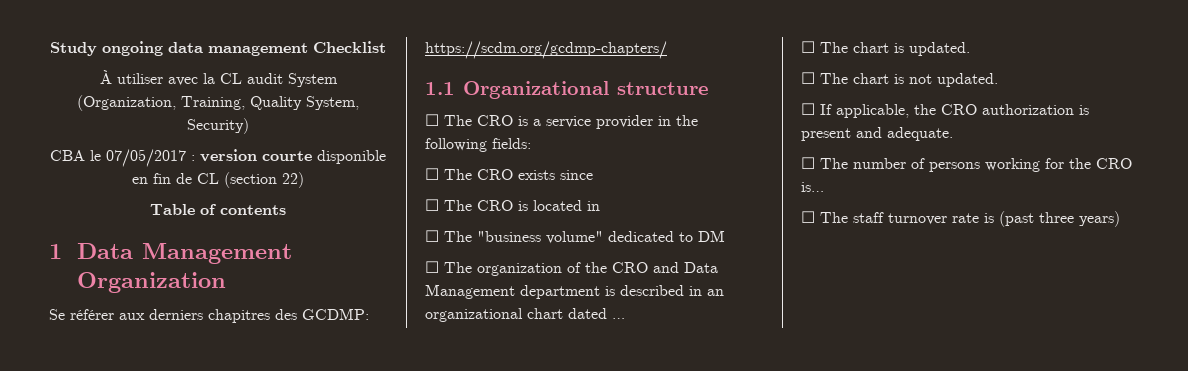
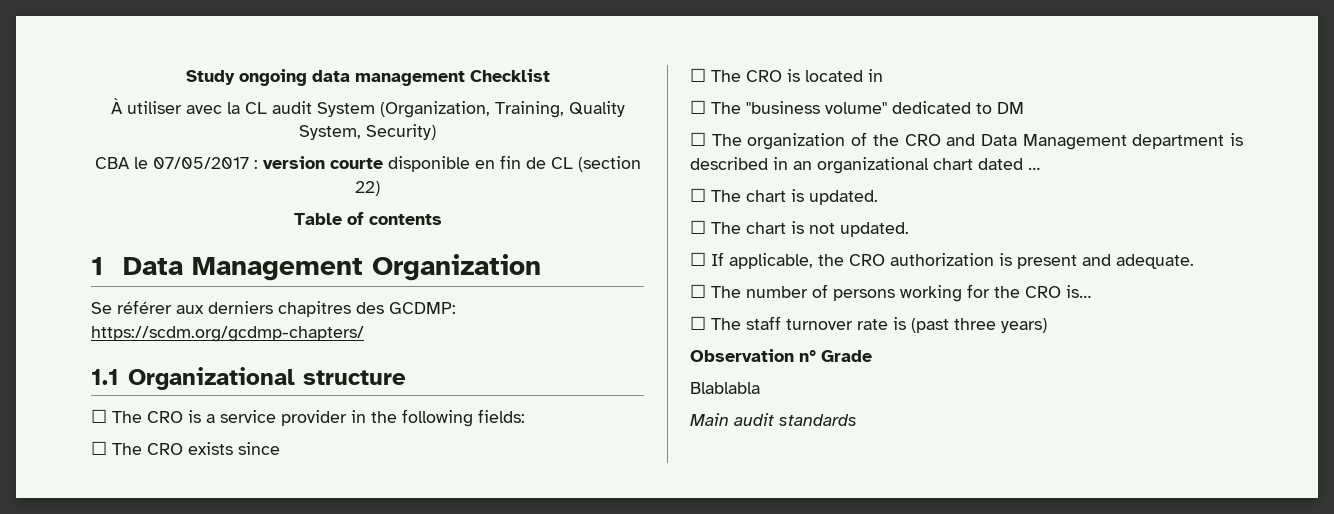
+ Observation n° Grade
+ Blablabla
+ Main audit standards

